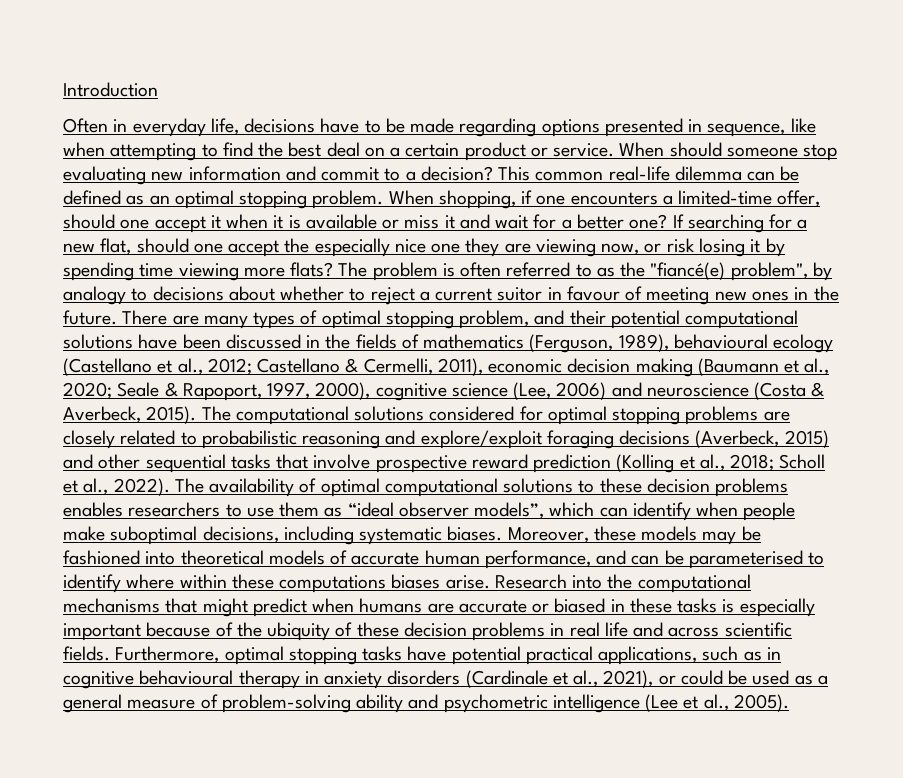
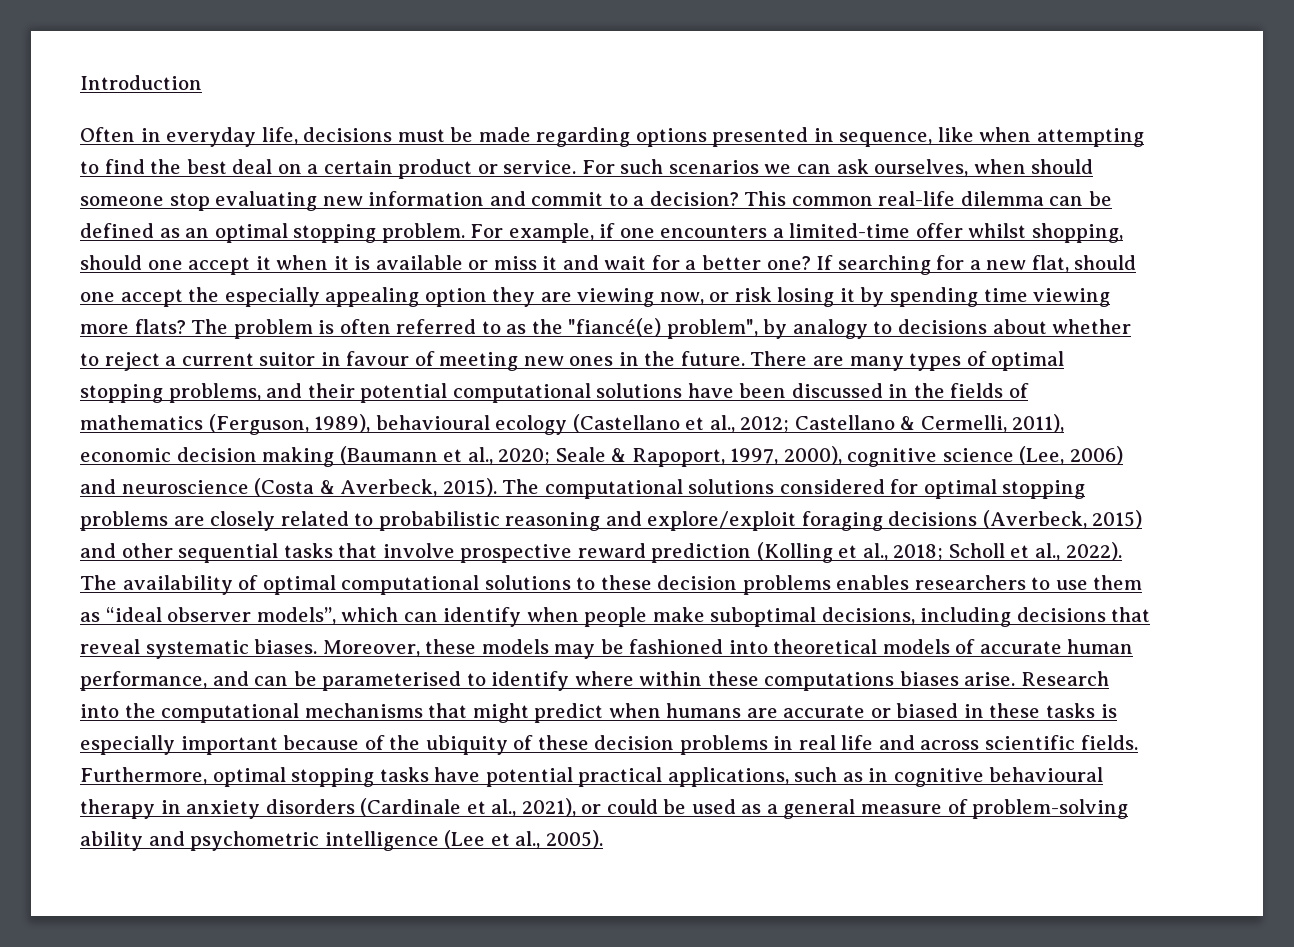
- Often in everyday life, decisions have to be made regarding options presented in sequence, like when attempting to find the best deal on a certain product or service.
+ Often in everyday life, decisions must be made regarding options presented in sequence, like when attempting to find the best deal on a certain product or service.
- When should someone stop evaluating new information and commit to a decision?
+ For such scenarios we can ask ourselves, when should someone stop evaluating new information and commit to a decision?
- When shopping, if one encounters a limited-time offer, should one accept it when it is available or miss it and wait for a better one?
+ For example, if one encounters a limited-time offer whilst shopping, should one accept it when it is available or miss it and wait for a better one?
- If searching for a new flat, should one accept the especially nice one they are viewing now, or risk losing it by spending time viewing more flats?
+ If searching for a new flat, should one accept the especially appealing option they are viewing now, or risk losing it by spending time viewing more flats?
- There are many types of optimal stopping problem, and their potential computational solutions have been discussed in the fields of mathematics (Ferguson, 1989), behavioural ecology (Castellano et al., 2012; Castellano & Cermelli, 2011), economic decision making (Baumann et al., 2020; Seale & Rapoport, 1997, 2000), cognitive science (Lee, 2006) and neuroscience (Costa & Averbeck, 2015).
+ There are many types of optimal stopping problems, and their potential computational solutions have been discussed in the fields of mathematics (Ferguson, 1989), behavioural ecology (Castellano et al., 2012; Castellano & Cermelli, 2011), economic decision making (Baumann et al., 2020; Seale & Rapoport, 1997, 2000), cognitive science (Lee, 2006) and neuroscience (Costa & Averbeck, 2015).
- The availability of optimal computational solutions to these decision problems enables researchers to use them as “ideal observer models”, which can identify when people make suboptimal decisions, including systematic biases.
+ The availability of optimal computational solutions to these decision problems enables researchers to use them as “ideal observer models”, which can identify when people make suboptimal decisions, including decisions that reveal systematic biases.

